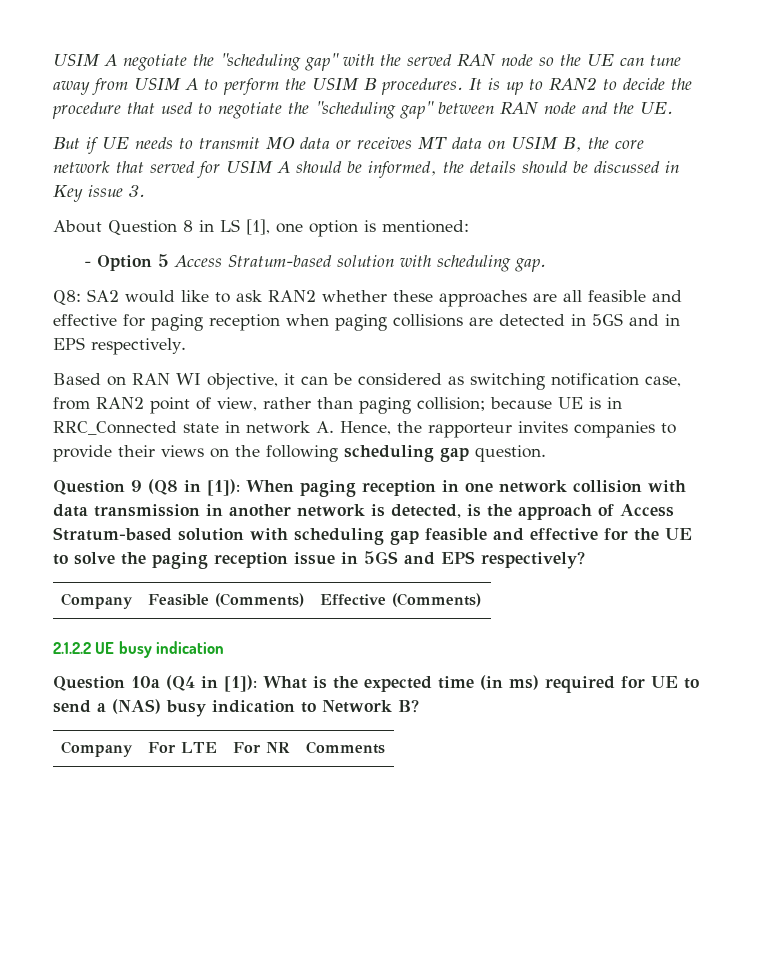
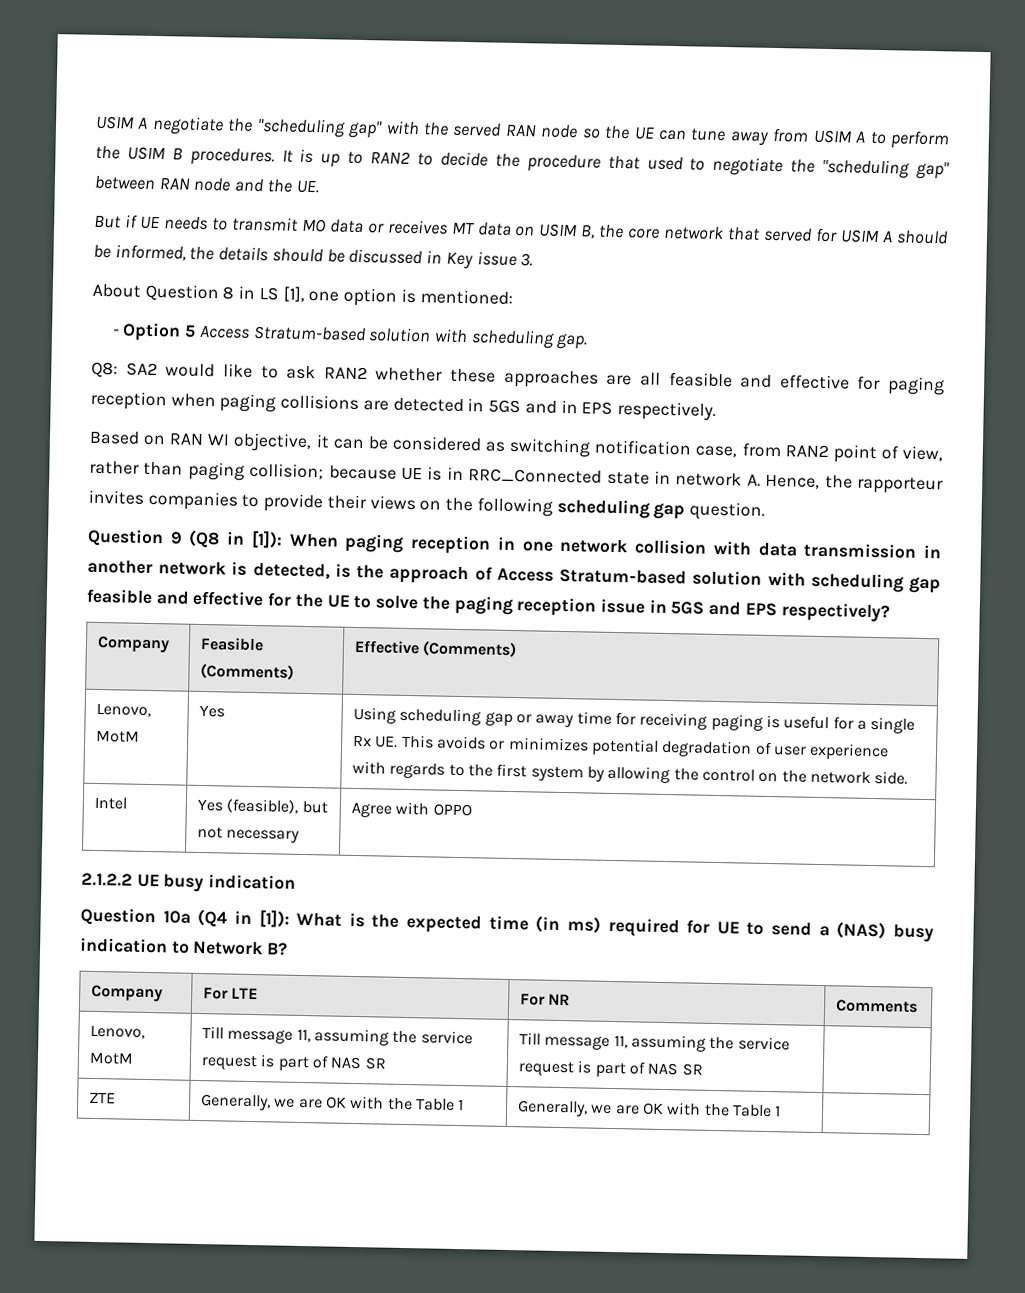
+ Lenovo, MotM | Yes | Using scheduling gap or away time for receiving paging is useful for a single Rx UE. This avoids or minimizes potential degradation of user experience with regards to the first system by allowing the control on the network side.
+ Intel | Yes (feasible), but not necessary | Agree with OPPO
+ Lenovo, MotM | Till message 11, assuming the service request is part of NAS SR | Till message 11, assuming the service request is part of NAS SR |
+ ZTE | Generally, we are OK with the Table 1 | Generally, we are OK with the Table 1 |

